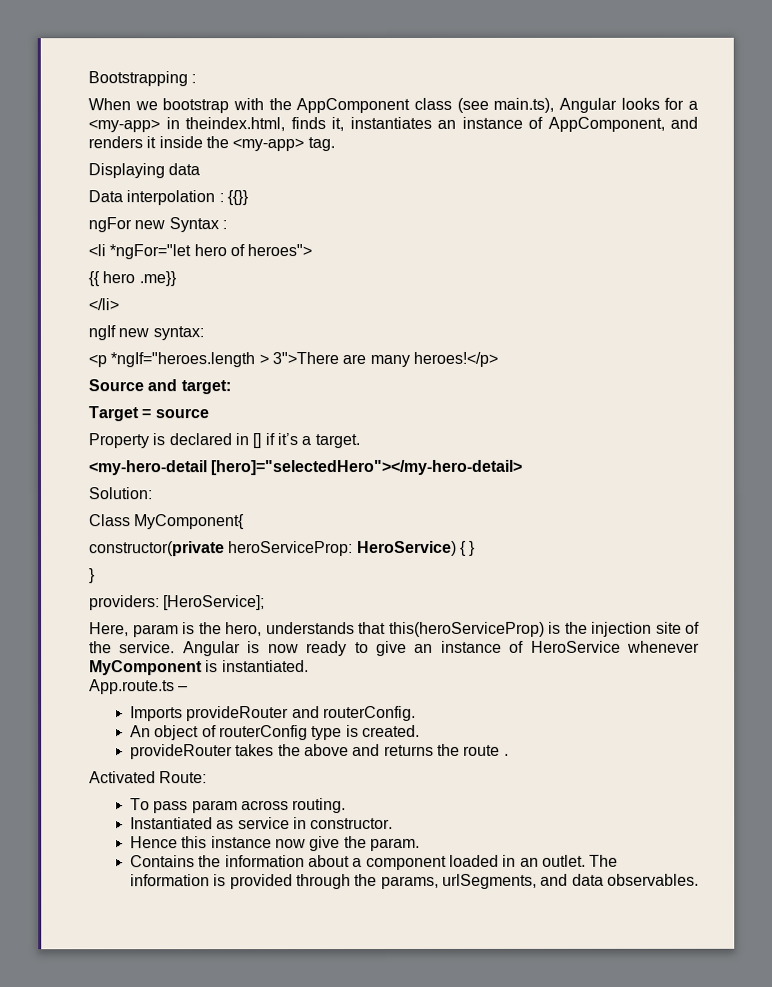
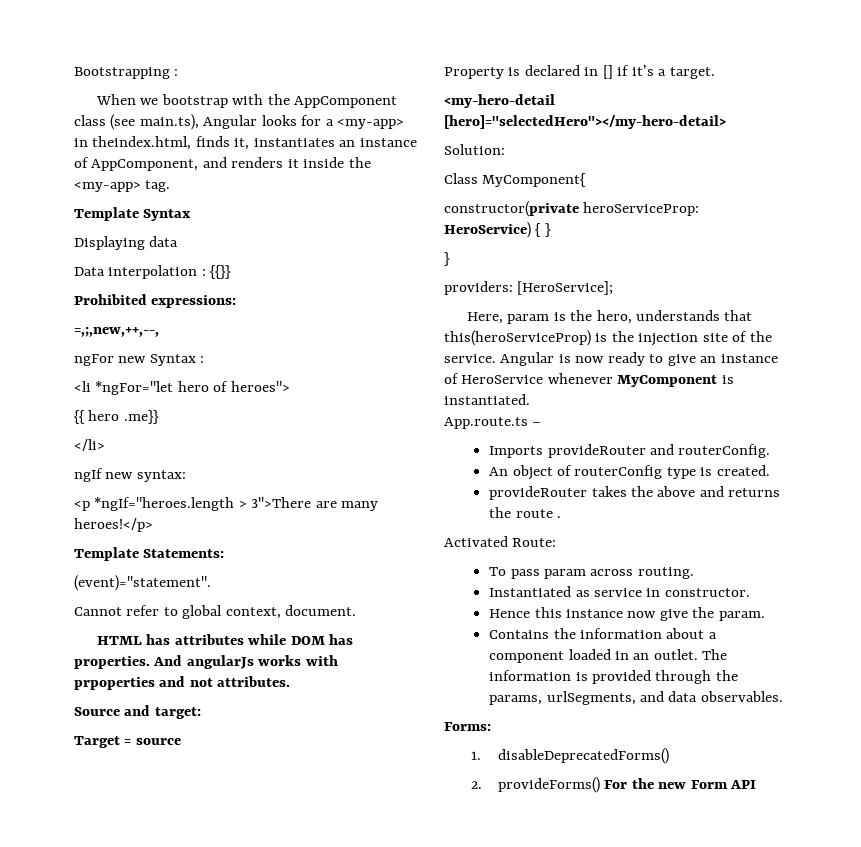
+ Template Syntax
+ Prohibited expressions:
+ =,;,new,++,--,
+ Template Statements:
+ (event)="statement".
+ Cannot refer to global context, document.
+ HTML has attributes while DOM has properties. And angularJs works with prpoperties and not attributes.
+ Forms:
+ 1. disableDeprecatedForms()
+ 2. provideForms() For the new Form API

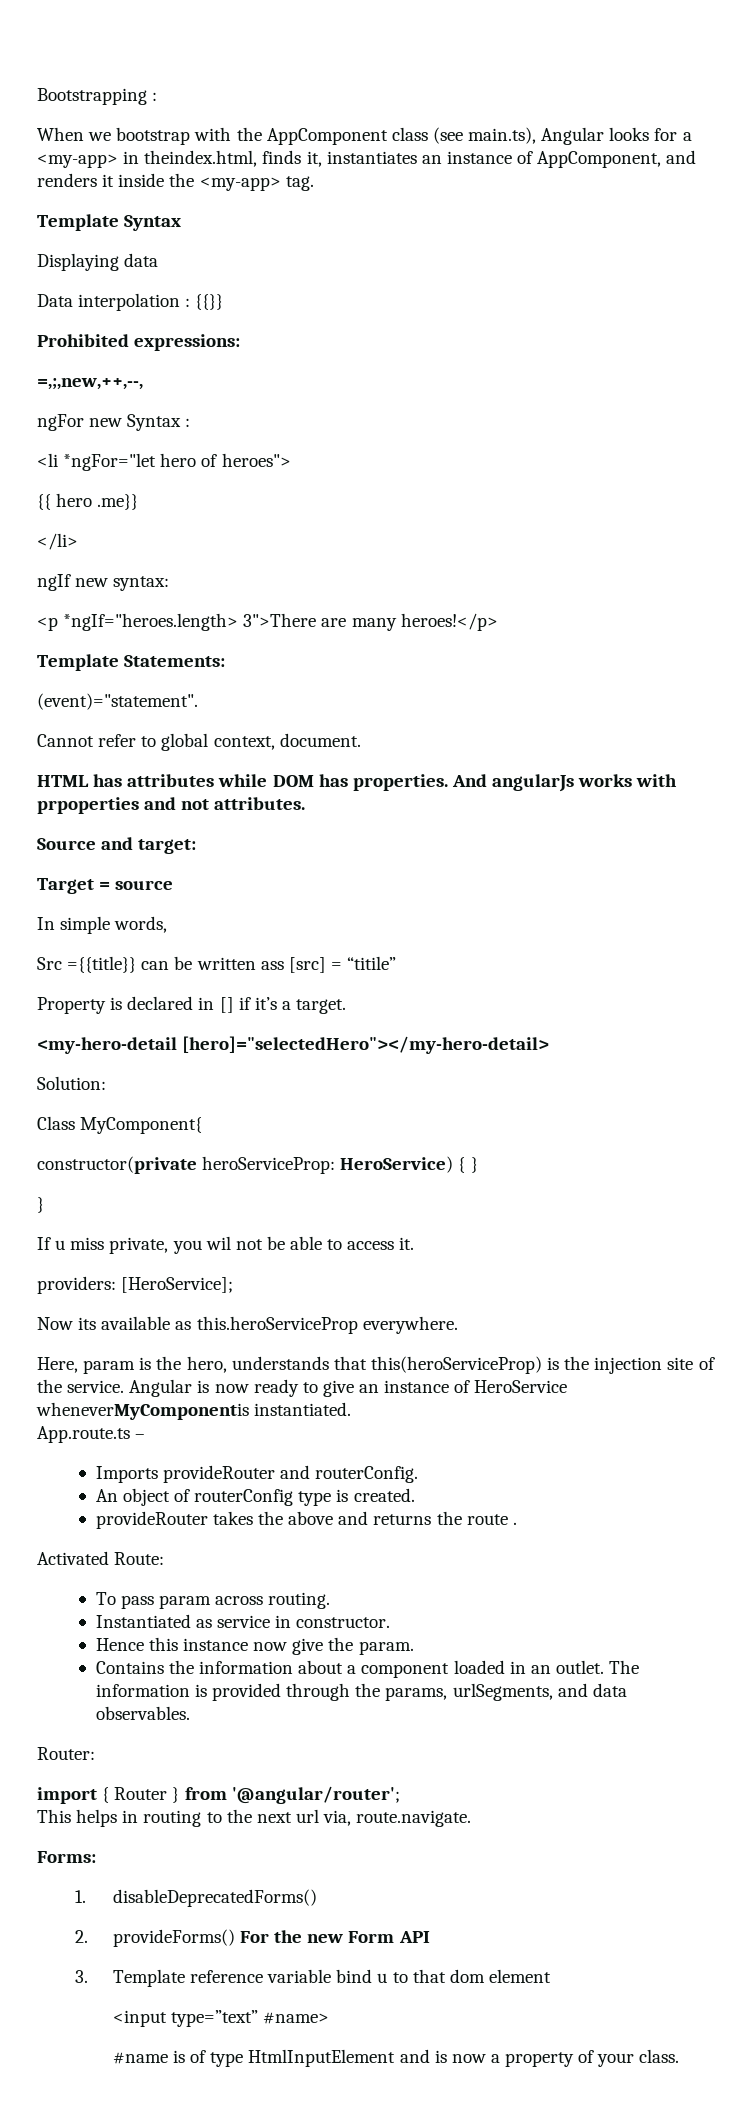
- <p *ngIf="heroes.length > 3">There are many heroes!</p>
+ <p *ngIf="heroes.length> 3">There are many heroes!</p>
+ In simple words,
+ Src ={{title}} can be written ass [src] = “titile”
+ If u miss private, you wil not be able to access it.
  providers: [HeroService];
+ Now its available as this.heroServiceProp everywhere.
- Angular is now ready to give an instance of HeroService whenever MyComponent is instantiated.
+ Angular is now ready to give an instance of HeroService wheneverMyComponentis instantiated.
+ Router:
+ import { Router } from '@angular/router';
+ This helps in routing to the next url via, route.navigate.
+ 3. Template reference variable bind u to that dom element
+ <input type=”text” #name>
+ #name is of type HtmlInputElement and is now a property of your class.

